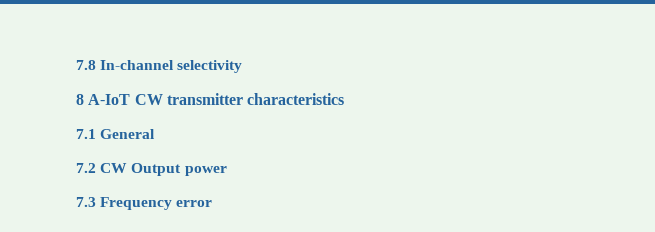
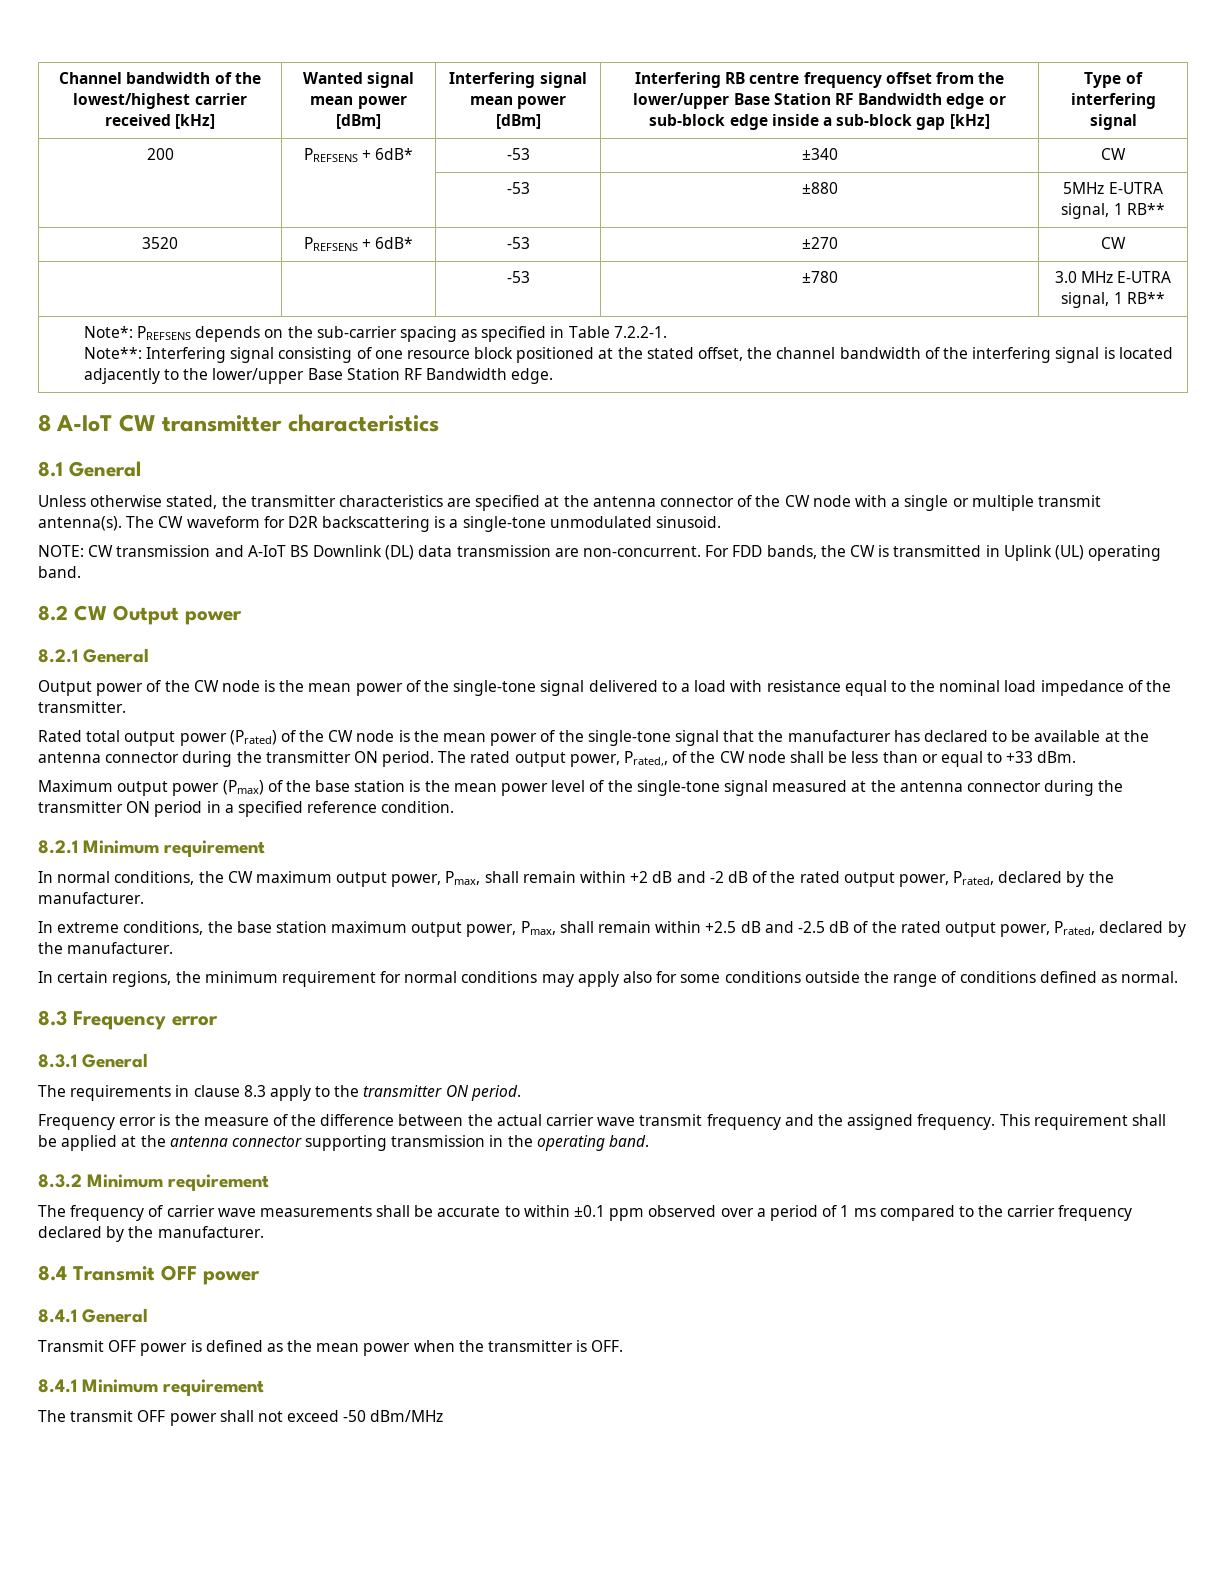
- 7.8 In-channel selectivity
+ Channel bandwidth of the lowest/highest carrier received [kHz] | Wanted signal mean power [dBm] | Interfering signal mean power [dBm] | Interfering RB centre frequency offset from the lower/upper Base Station RF Bandwidth edge or sub-block edge inside a sub-block gap [kHz] | Type of interfering signal
+ 200 | PREFSENS + 6dB* | -53 | ±340 | CW
+ | | -53 | ±880 | 5MHz E-UTRA signal, 1 RB**
+ 3520 | PREFSENS + 6dB* | -53 | ±270 | CW
+ | | -53 | ±780 | 3.0 MHz E-UTRA signal, 1 RB**
+ Note*: PREFSENS depends on the sub-carrier spacing as specified in Table 7.2.2-1.
+ Note**: Interfering signal consisting of one resource block positioned at the stated offset, the channel bandwidth of the interfering signal is located adjacently to the lower/upper Base Station RF Bandwidth edge.
- 7.1 General
- 7.2 CW Output power
- 7.3 Frequency error
+ 8.1 General
+ Unless otherwise stated, the transmitter characteristics are specified at the antenna connector of the CW node with a single or multiple transmit antenna(s). The CW waveform for D2R backscattering is a single-tone unmodulated sinusoid.
+ NOTE: CW transmission and A-IoT BS Downlink (DL) data transmission are non-concurrent. For FDD bands, the CW is transmitted in Uplink (UL) operating band.
+ 8.2 CW Output power
+ 8.2.1 General
+ Output power of the CW node is the mean power of the single-tone signal delivered to a load with resistance equal to the nominal load impedance of the transmitter.
+ Rated total output power (Prated) of the CW node is the mean power of the single-tone signal that the manufacturer has declared to be available at the antenna connector during the transmitter ON period. The rated output power, Prated,, of the CW node shall be less than or equal to +33 dBm.
+ Maximum output power (Pmax) of the base station is the mean power level of the single-tone signal measured at the antenna connector during the transmitter ON period in a specified reference condition.
+ 8.2.1 Minimum requirement
+ In normal conditions, the CW maximum output power, Pmax, shall remain within +2 dB and -2 dB of the rated output power, Prated, declared by the manufacturer.
+ In extreme conditions, the base station maximum output power, Pmax, shall remain within +2.5 dB and -2.5 dB of the rated output power, Prated, declared by the manufacturer.
+ In certain regions, the minimum requirement for normal conditions may apply also for some conditions outside the range of conditions defined as normal.
+ 8.3 Frequency error
+ 8.3.1 General
+ The requirements in clause 8.3 apply to the transmitter ON period.
+ Frequency error is the measure of the difference between the actual carrier wave transmit frequency and the assigned frequency. This requirement shall be applied at the antenna connector supporting transmission in the operating band.
+ 8.3.2 Minimum requirement
+ The frequency of carrier wave measurements shall be accurate to within ±0.1 ppm observed over a period of 1 ms compared to the carrier frequency declared by the manufacturer.
+ 8.4 Transmit OFF power
+ 8.4.1 General
+ Transmit OFF power is defined as the mean power when the transmitter is OFF.
+ 8.4.1 Minimum requirement
+ The transmit OFF power shall not exceed -50 dBm/MHz

